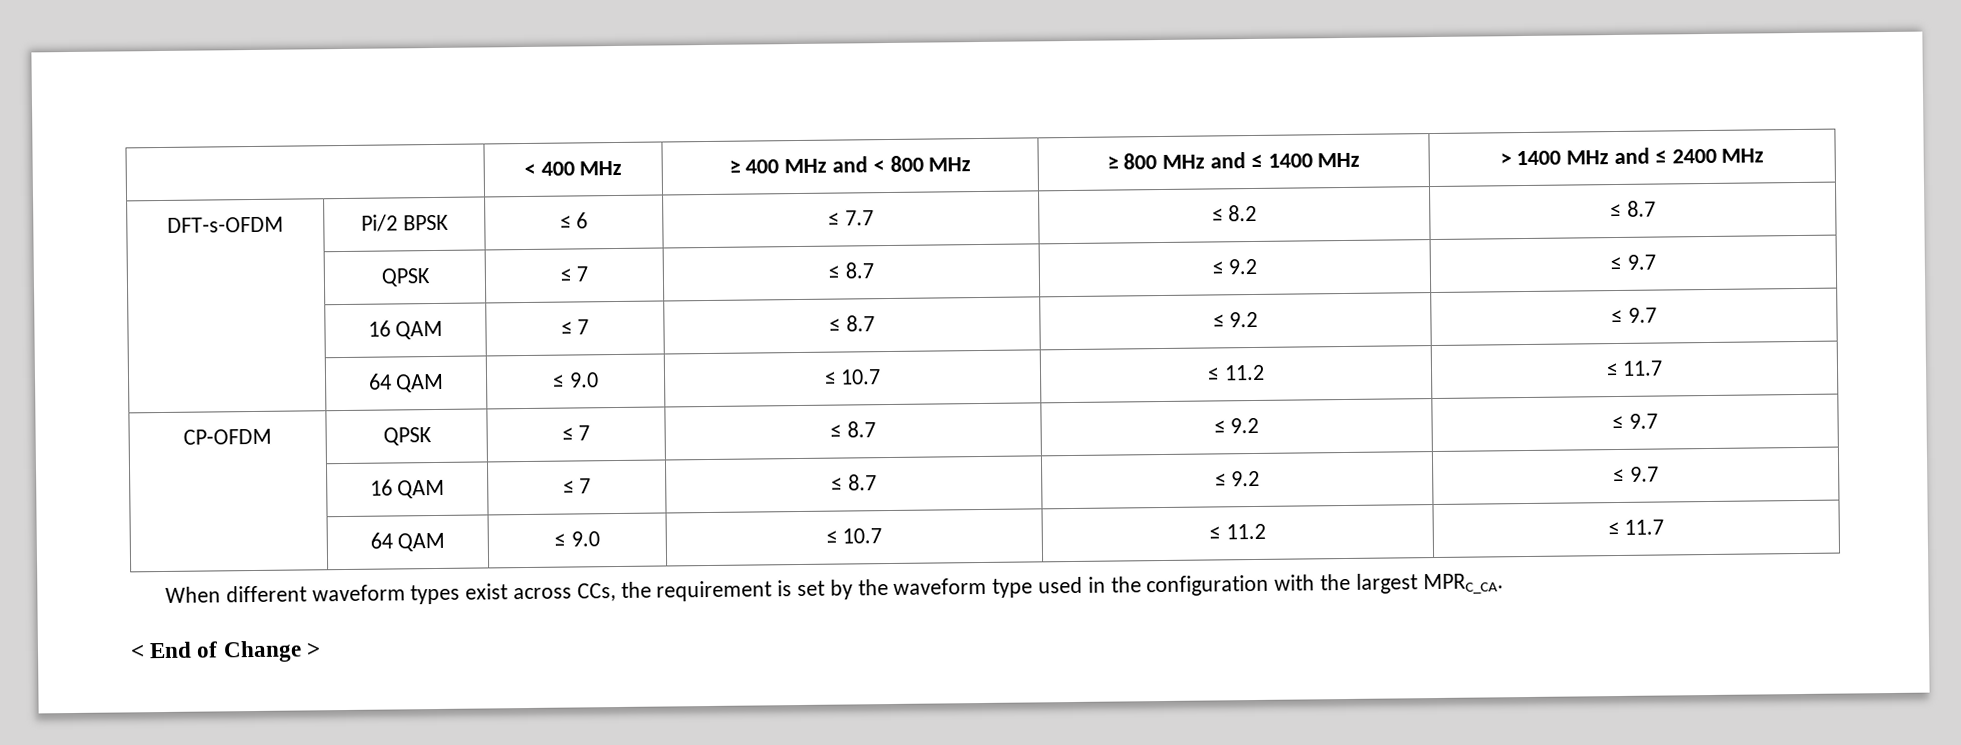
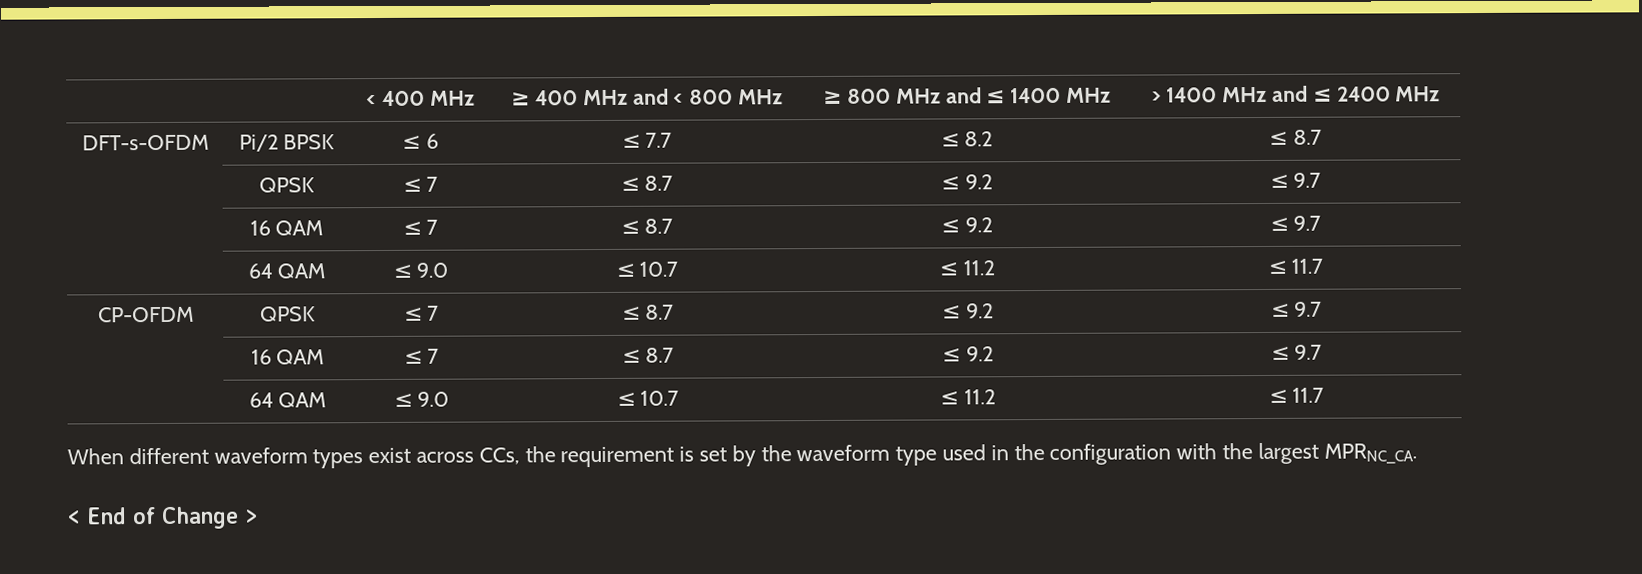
- When different waveform types exist across CCs, the requirement is set by the waveform type used in the configuration with the largest MPRC_CA.
+ When different waveform types exist across CCs, the requirement is set by the waveform type used in the configuration with the largest MPRNC_CA.

